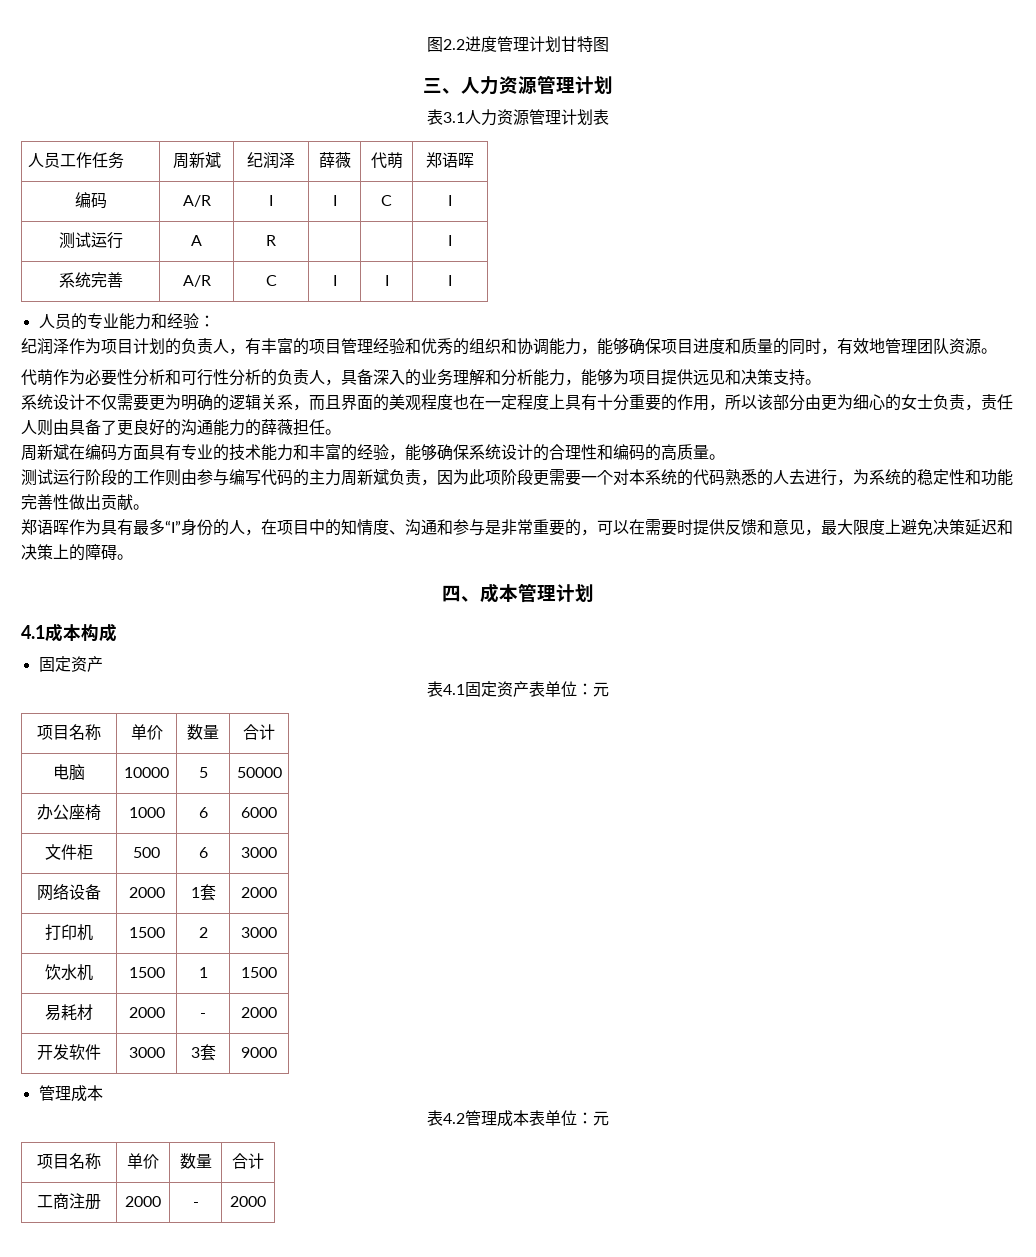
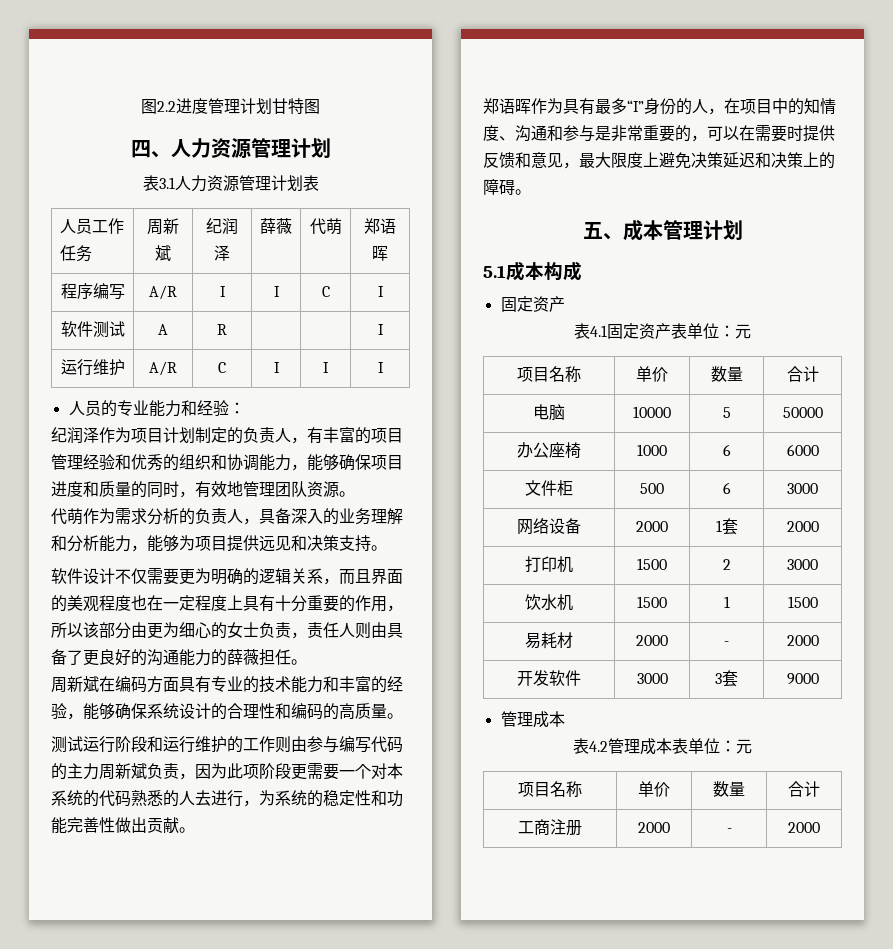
- 三、人力资源管理计划
+ 四、人力资源管理计划
- 编码 | A/R | I | I | C | I
+ 程序编写 | A/R | I | I | C | I
- 测试运行 | A | R | | | I
+ 软件测试 | A | R | | | I
- 系统完善 | A/R | C | I | I | I
+ 运行维护 | A/R | C | I | I | I
- 纪润泽作为项目计划的负责人，有丰富的项目管理经验和优秀的组织和协调能力，能够确保项目进度和质量的同时，有效地管理团队资源。
+ 纪润泽作为项目计划制定的负责人，有丰富的项目管理经验和优秀的组织和协调能力，能够确保项目进度和质量的同时，有效地管理团队资源。
- 代萌作为必要性分析和可行性分析的负责人，具备深入的业务理解和分析能力，能够为项目提供远见和决策支持。
+ 代萌作为需求分析的负责人，具备深入的业务理解和分析能力，能够为项目提供远见和决策支持。
- 系统设计不仅需要更为明确的逻辑关系，而且界面的美观程度也在一定程度上具有十分重要的作用，所以该部分由更为细心的女士负责，责任人则由具备了更良好的沟通能力的薛薇担任。
+ 软件设计不仅需要更为明确的逻辑关系，而且界面的美观程度也在一定程度上具有十分重要的作用，所以该部分由更为细心的女士负责，责任人则由具备了更良好的沟通能力的薛薇担任。
- 测试运行阶段的工作则由参与编写代码的主力周新斌负责，因为此项阶段更需要一个对本系统的代码熟悉的人去进行，为系统的稳定性和功能完善性做出贡献。
+ 测试运行阶段和运行维护的工作则由参与编写代码的主力周新斌负责，因为此项阶段更需要一个对本系统的代码熟悉的人去进行，为系统的稳定性和功能完善性做出贡献。
- 四、成本管理计划
+ 五、成本管理计划
- 4.1成本构成
+ 5.1成本构成

